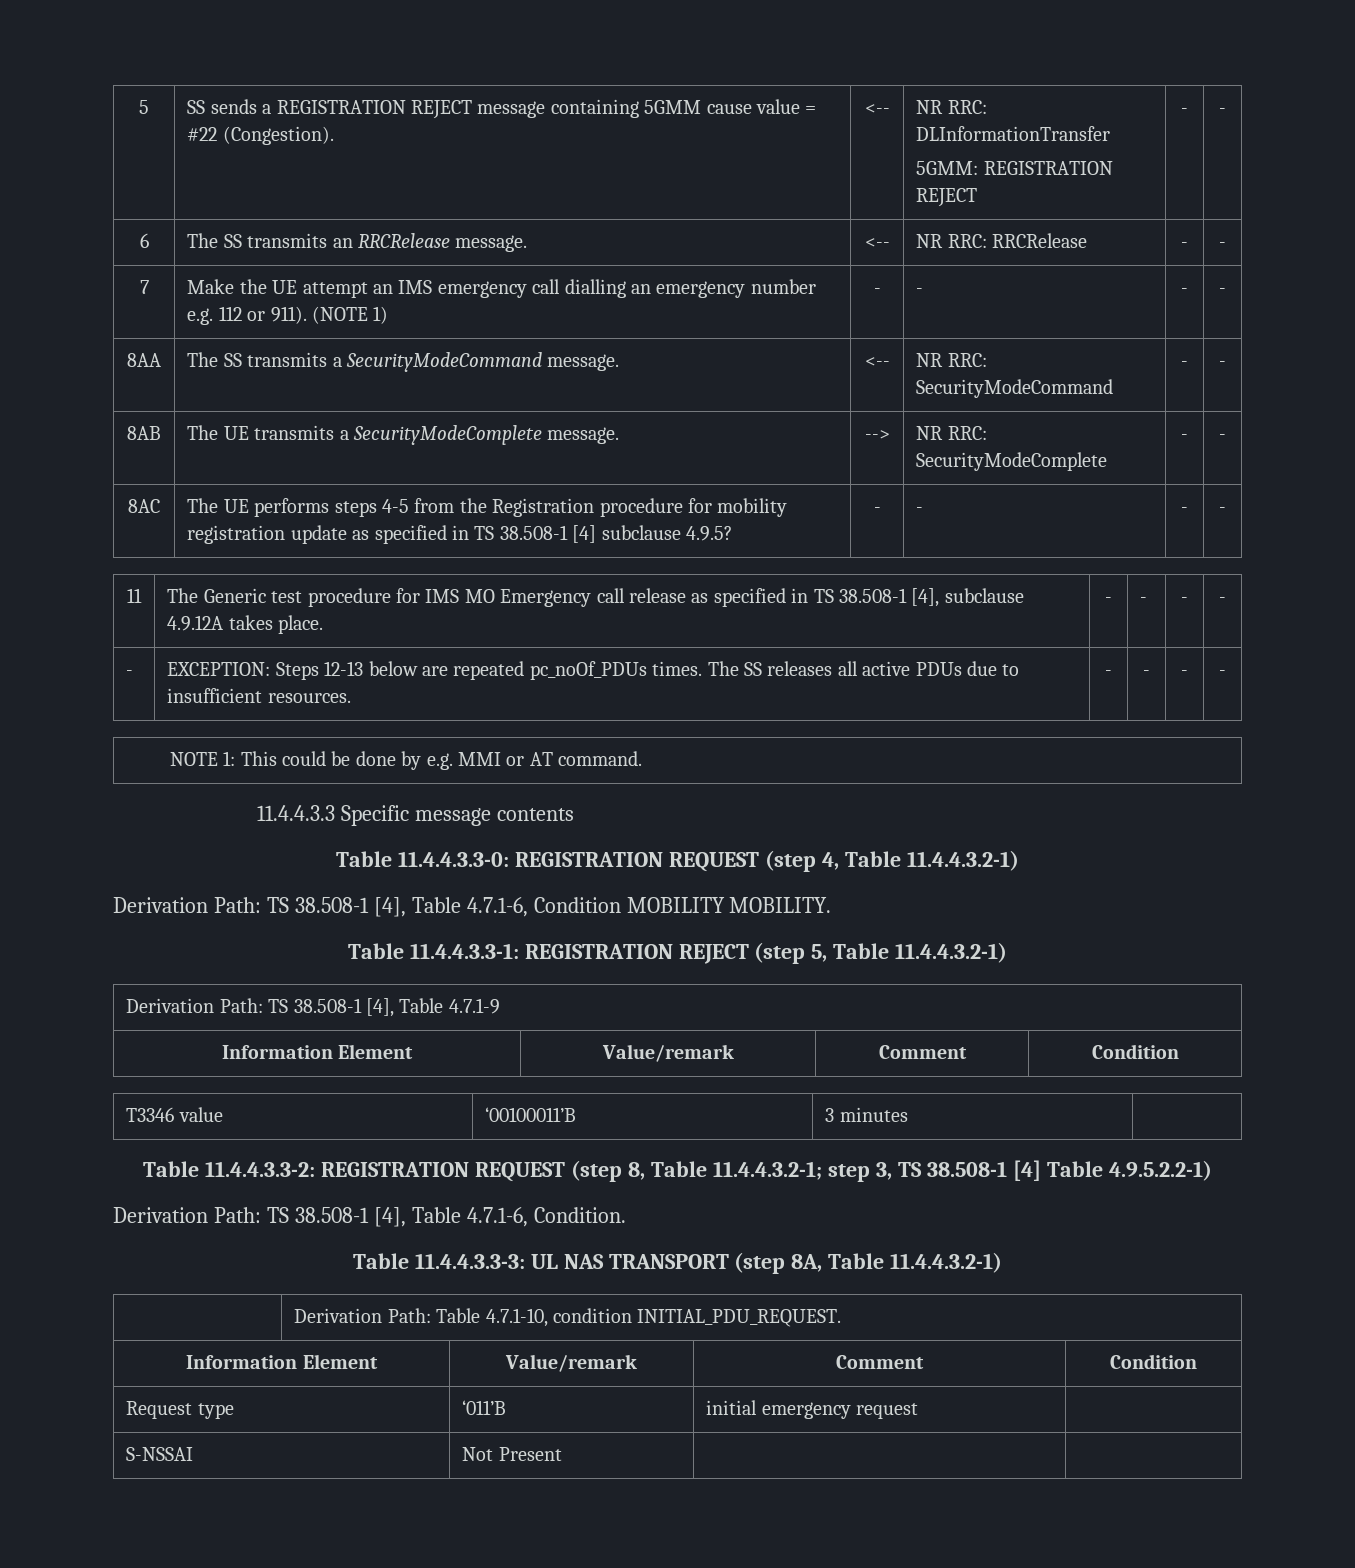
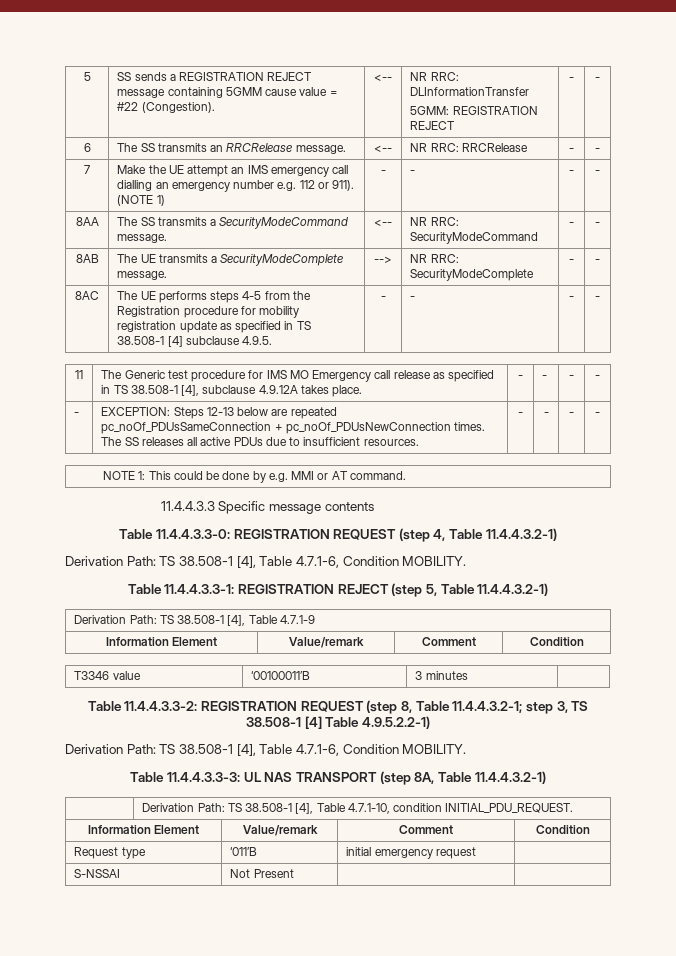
- 8AC | The UE performs steps 4-5 from the Registration procedure for mobility registration update as specified in TS 38.508-1 [4] subclause 4.9.5? | - | - | - | -
+ 8AC | The UE performs steps 4-5 from the Registration procedure for mobility registration update as specified in TS 38.508-1 [4] subclause 4.9.5. | - | - | - | -
- - | EXCEPTION: Steps 12-13 below are repeated pc_noOf_PDUs times. The SS releases all active PDUs due to insufficient resources. | - | - | - | -
+ - | EXCEPTION: Steps 12-13 below are repeated pc_noOf_PDUsSameConnection + pc_noOf_PDUsNewConnection times. The SS releases all active PDUs due to insufficient resources. | - | - | - | -
  Table 11.4.4.3.3-0: REGISTRATION REQUEST (step 4, Table 11.4.4.3.2-1)
- Derivation Path: TS 38.508-1 [4], Table 4.7.1-6, Condition MOBILITY MOBILITY.
+ Derivation Path: TS 38.508-1 [4], Table 4.7.1-6, Condition MOBILITY.
  Table 11.4.4.3.3-2: REGISTRATION REQUEST (step 8, Table 11.4.4.3.2-1; step 3, TS 38.508-1 [4] Table 4.9.5.2.2-1)
- Derivation Path: TS 38.508-1 [4], Table 4.7.1-6, Condition.
+ Derivation Path: TS 38.508-1 [4], Table 4.7.1-6, Condition MOBILITY.
- | Derivation Path: Table 4.7.1-10, condition INITIAL_PDU_REQUEST.
+ | Derivation Path: TS 38.508-1 [4], Table 4.7.1-10, condition INITIAL_PDU_REQUEST.

